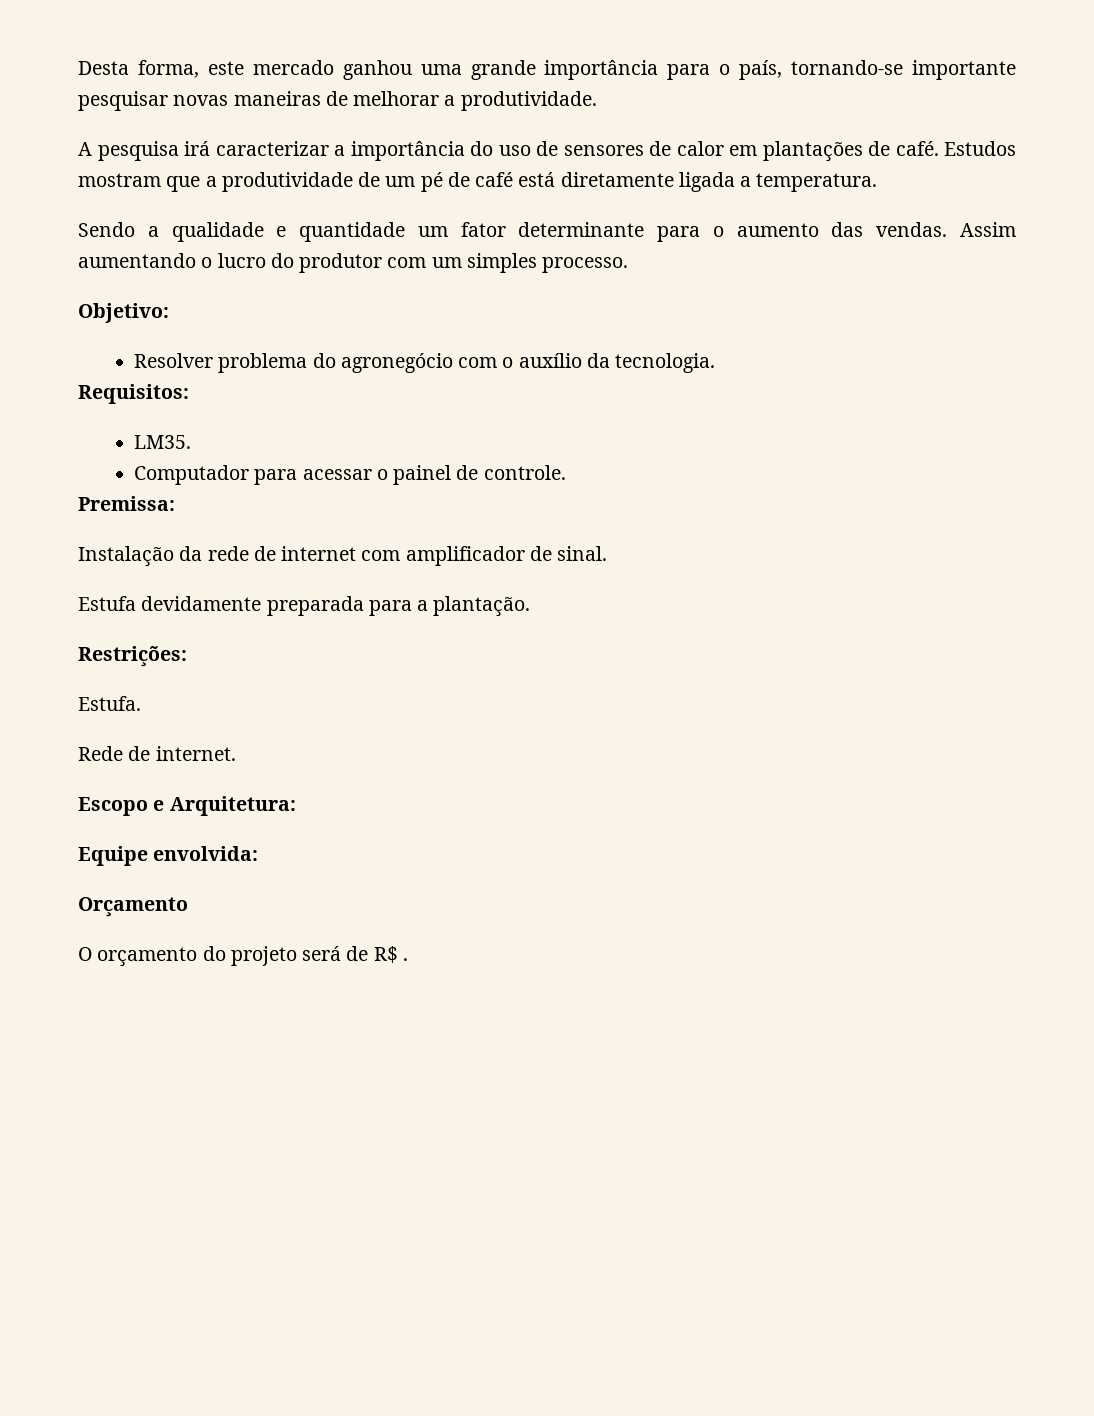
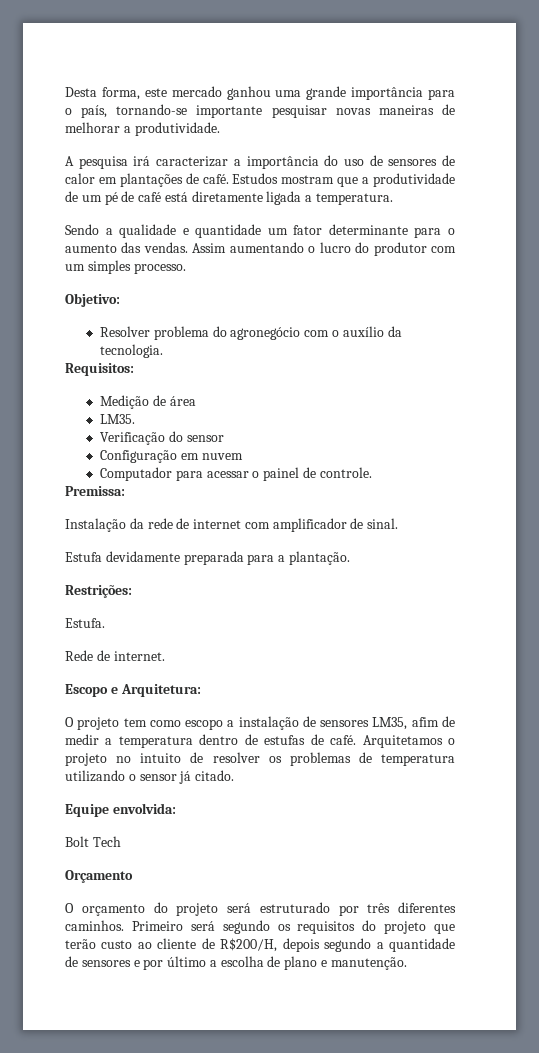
+ Medição de área
  LM35.
+ Verificação do sensor
+ Configuração em nuvem
+ O projeto tem como escopo a instalação de sensores LM35, afim de medir a temperatura dentro de estufas de café. Arquitetamos o projeto no intuito de resolver os problemas de temperatura utilizando o sensor já citado.
+ Bolt Tech
- O orçamento do projeto será de R$ .
+ O orçamento do projeto será estruturado por três diferentes caminhos. Primeiro será segundo os requisitos do projeto que terão custo ao cliente de R$200/H, depois segundo a quantidade de sensores e por último a escolha de plano e manutenção.

